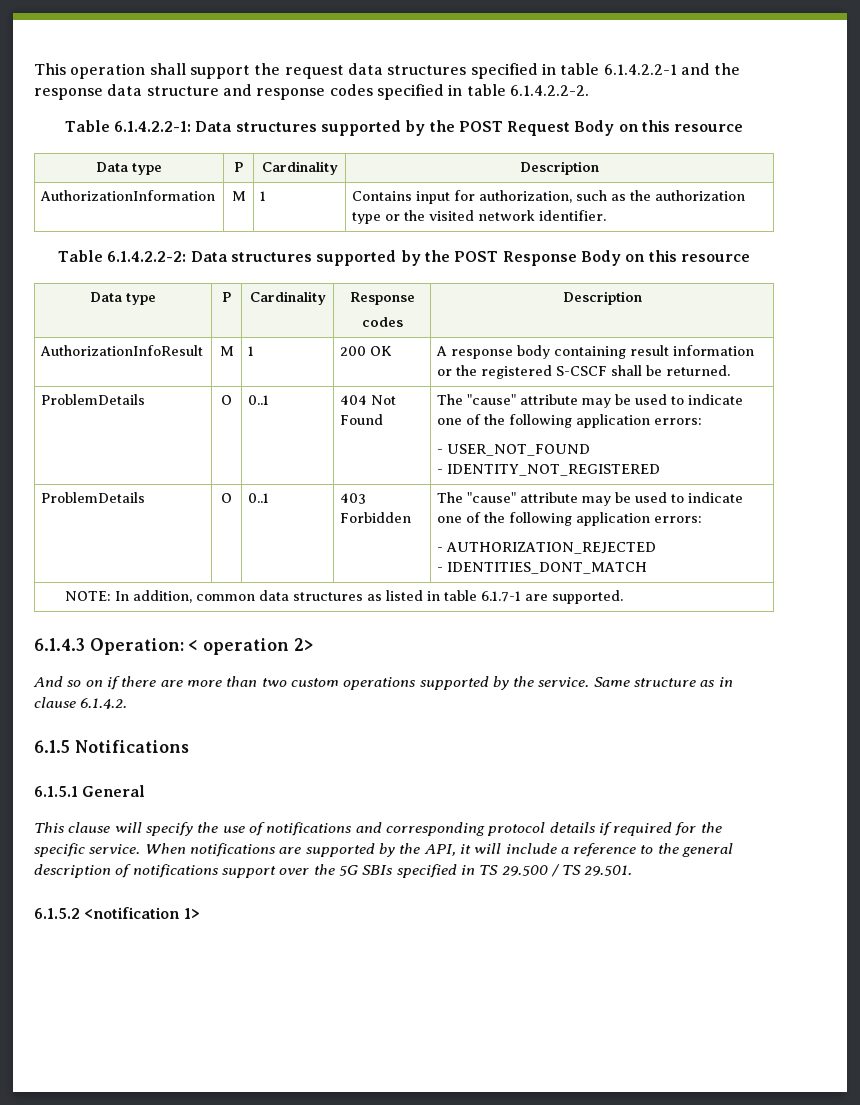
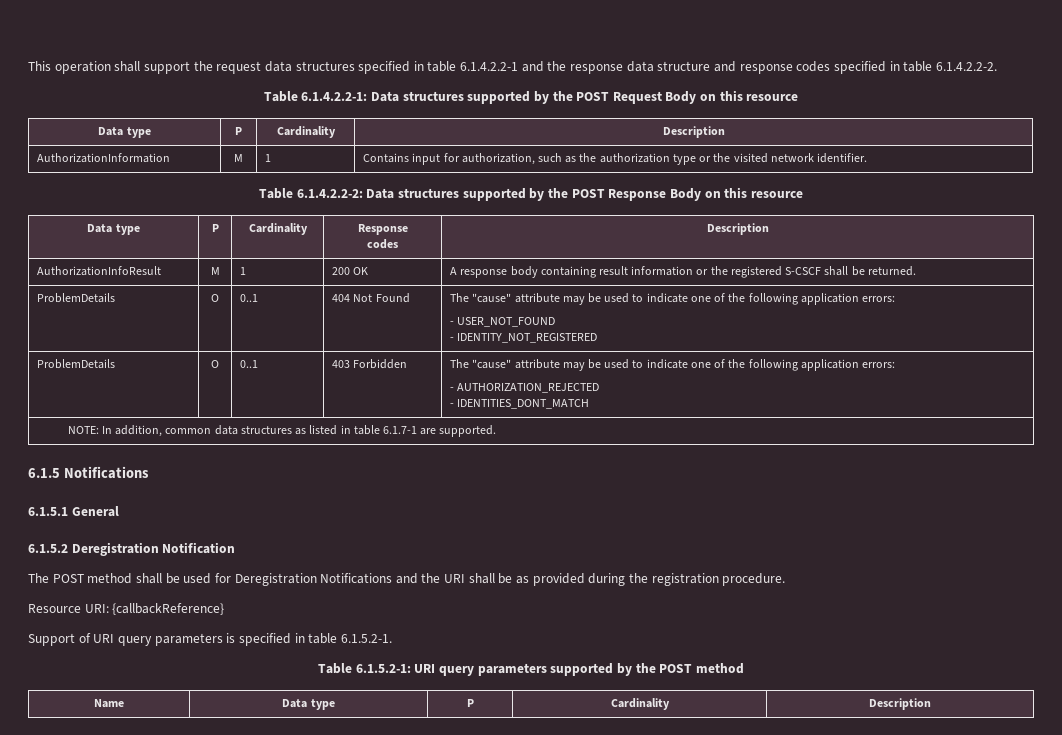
- 6.1.4.3 Operation: < operation 2>
- And so on if there are more than two custom operations supported by the service. Same structure as in clause 6.1.4.2.
  6.1.5 Notifications
  6.1.5.1 General
- This clause will specify the use of notifications and corresponding protocol details if required for the specific service. When notifications are supported by the API, it will include a reference to the general description of notifications support over the 5G SBIs specified in TS 29.500 / TS 29.501.
- 6.1.5.2 <notification 1>
+ 6.1.5.2 Deregistration Notification
+ The POST method shall be used for Deregistration Notifications and the URI shall be as provided during the registration procedure.
+ Resource URI: {callbackReference}
+ Support of URI query parameters is specified in table 6.1.5.2-1.
+ Table 6.1.5.2-1: URI query parameters supported by the POST method
+ Name | Data type | P | Cardinality | Description

